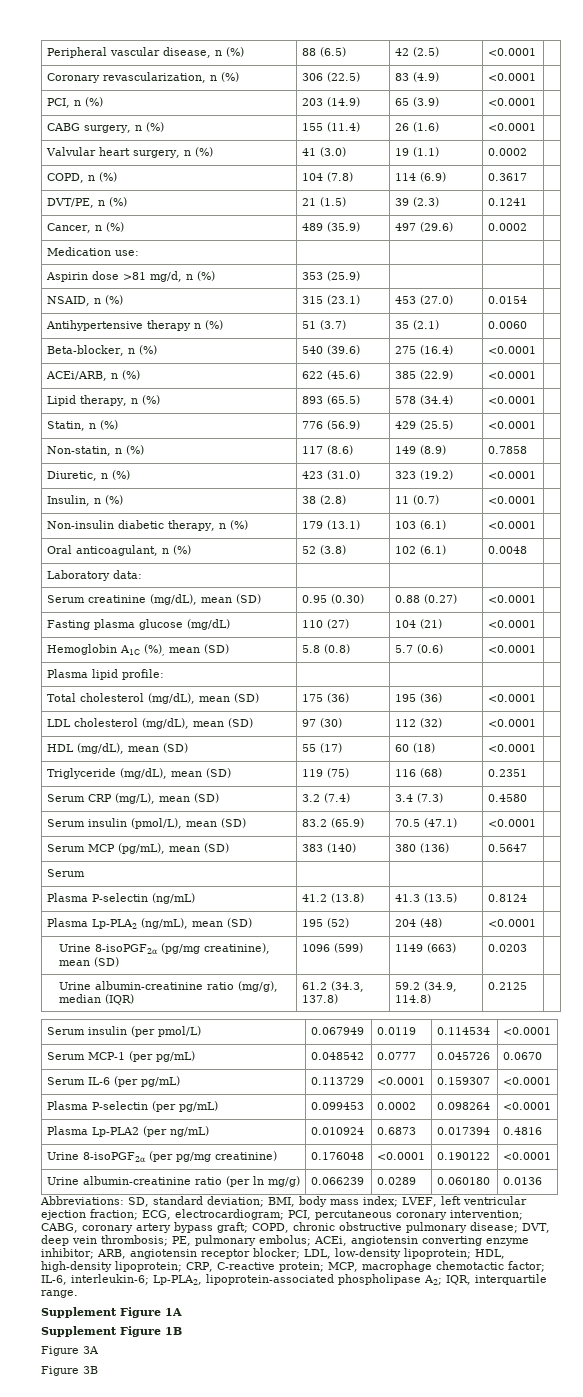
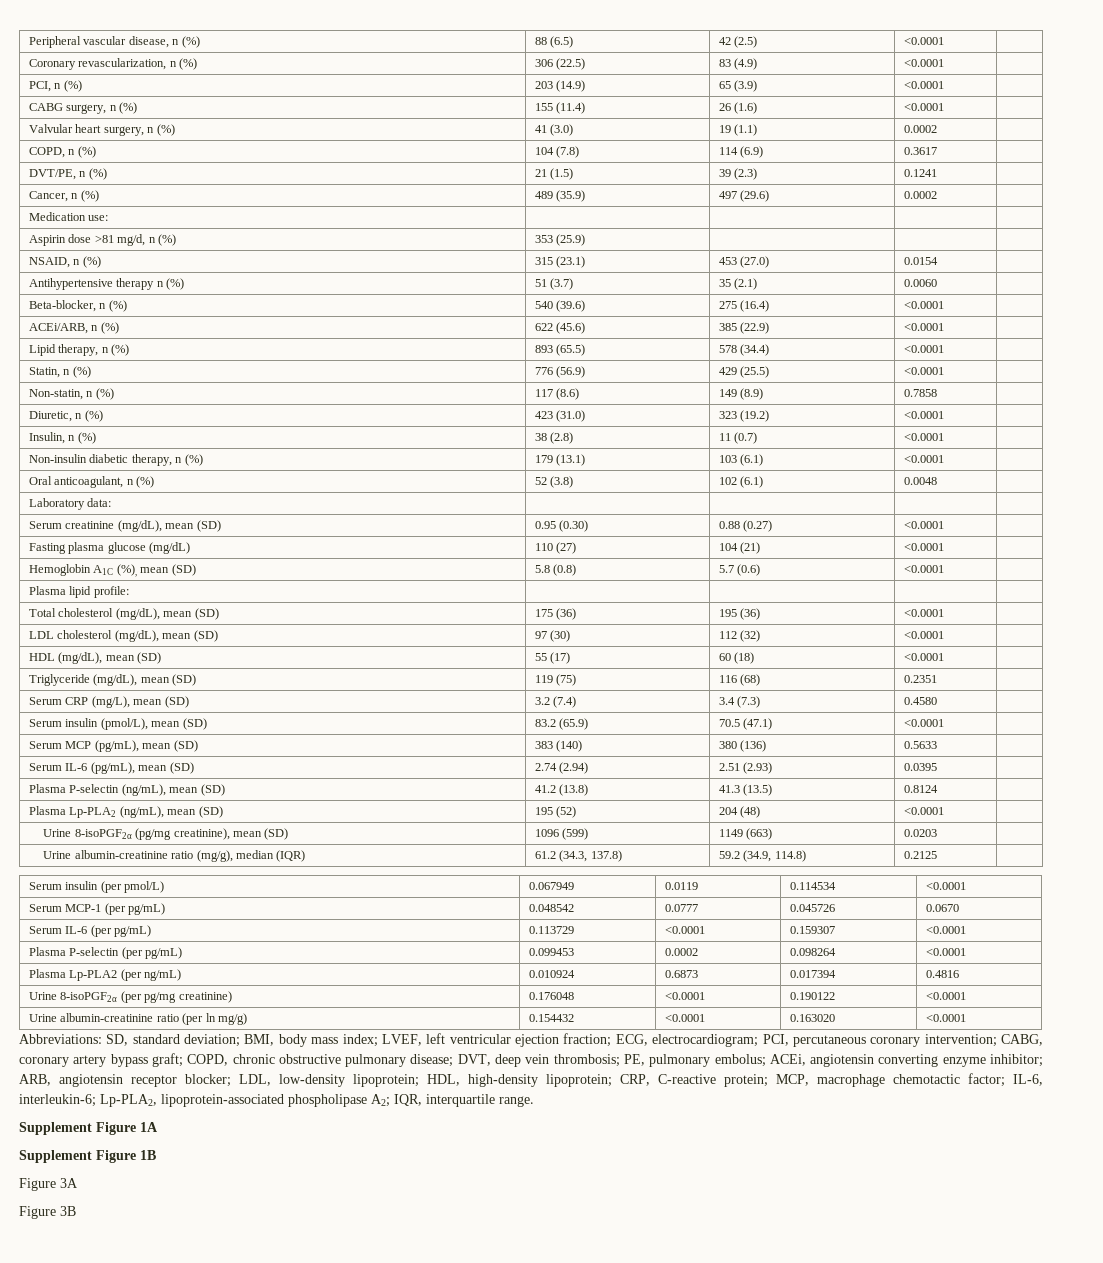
- Serum MCP (pg/mL), mean (SD) | 383 (140) | 380 (136) | 0.5647 |
- Serum | | | |
- Plasma P-selectin (ng/mL) | 41.2 (13.8) | 41.3 (13.5) | 0.8124 |
+ Serum MCP (pg/mL), mean (SD) | 383 (140) | 380 (136) | 0.5633 |
+ Serum IL-6 (pg/mL), mean (SD) | 2.74 (2.94) | 2.51 (2.93) | 0.0395 |
+ Plasma P-selectin (ng/mL), mean (SD) | 41.2 (13.8) | 41.3 (13.5) | 0.8124 |
- Urine albumin-creatinine ratio (per ln mg/g) | 0.066239 | 0.0289 | 0.060180 | 0.0136
+ Urine albumin-creatinine ratio (per ln mg/g) | 0.154432 | <0.0001 | 0.163020 | <0.0001

